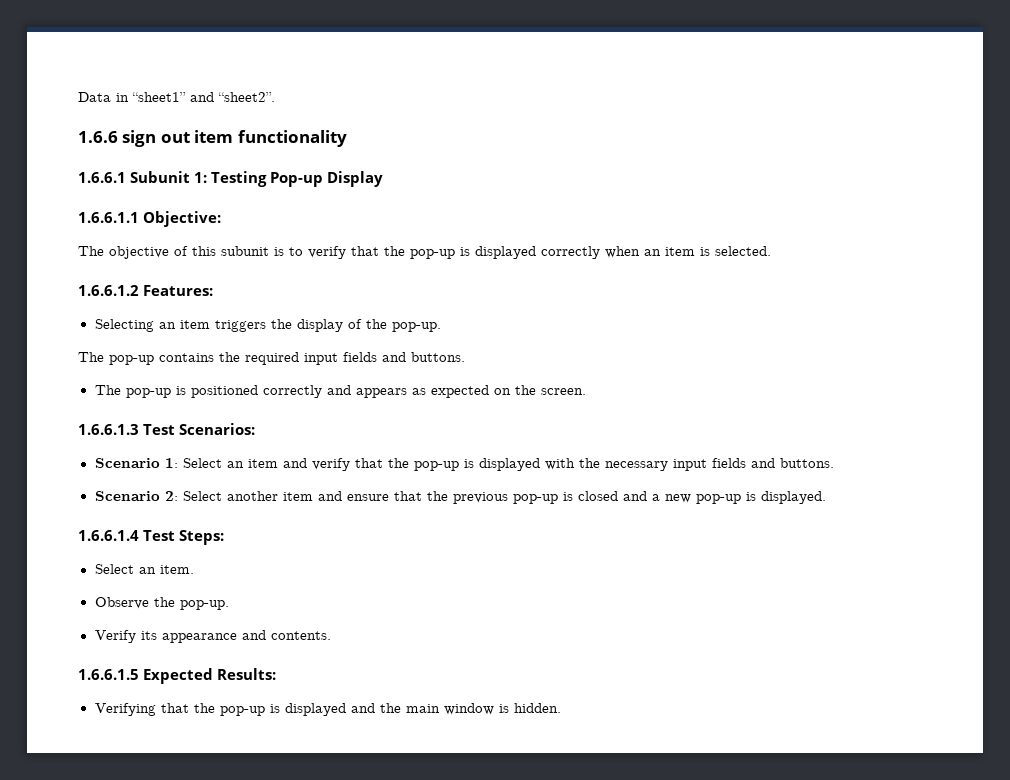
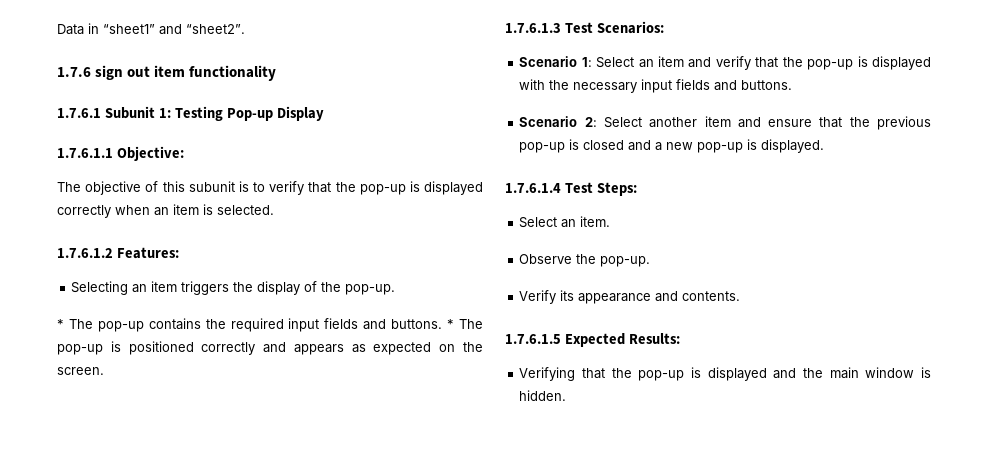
- 1.6.6 sign out item functionality
+ 1.7.6 sign out item functionality
- 1.6.6.1 Subunit 1: Testing Pop-up Display
+ 1.7.6.1 Subunit 1: Testing Pop-up Display
- 1.6.6.1.1 Objective:
+ 1.7.6.1.1 Objective:
- 1.6.6.1.2 Features:
+ 1.7.6.1.2 Features:
- The pop-up contains the required input fields and buttons.
- The pop-up is positioned correctly and appears as expected on the screen.
+ * The pop-up contains the required input fields and buttons. * The pop-up is positioned correctly and appears as expected on the screen.
- 1.6.6.1.3 Test Scenarios:
+ 1.7.6.1.3 Test Scenarios:
- 1.6.6.1.4 Test Steps:
+ 1.7.6.1.4 Test Steps:
- 1.6.6.1.5 Expected Results:
+ 1.7.6.1.5 Expected Results:

